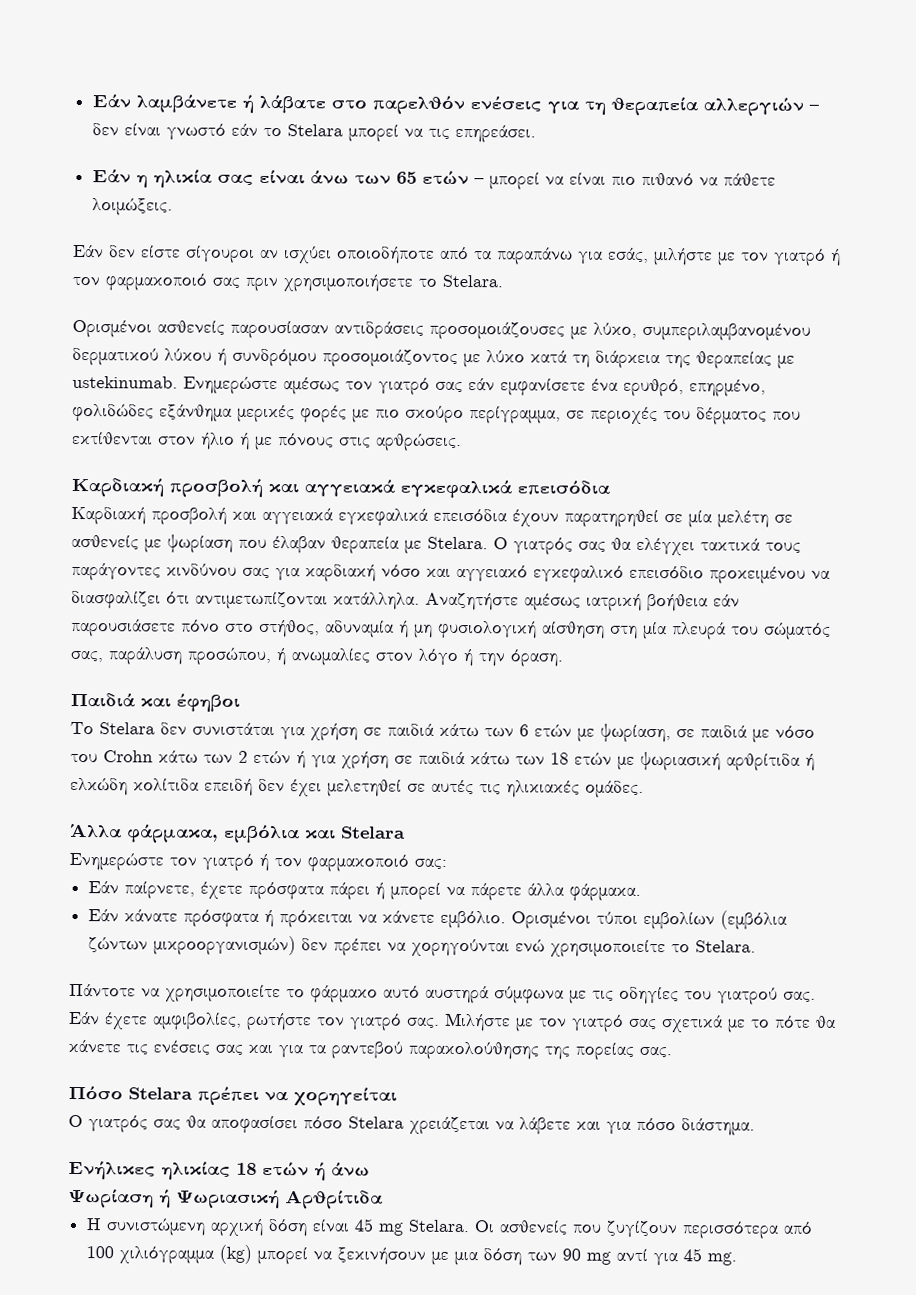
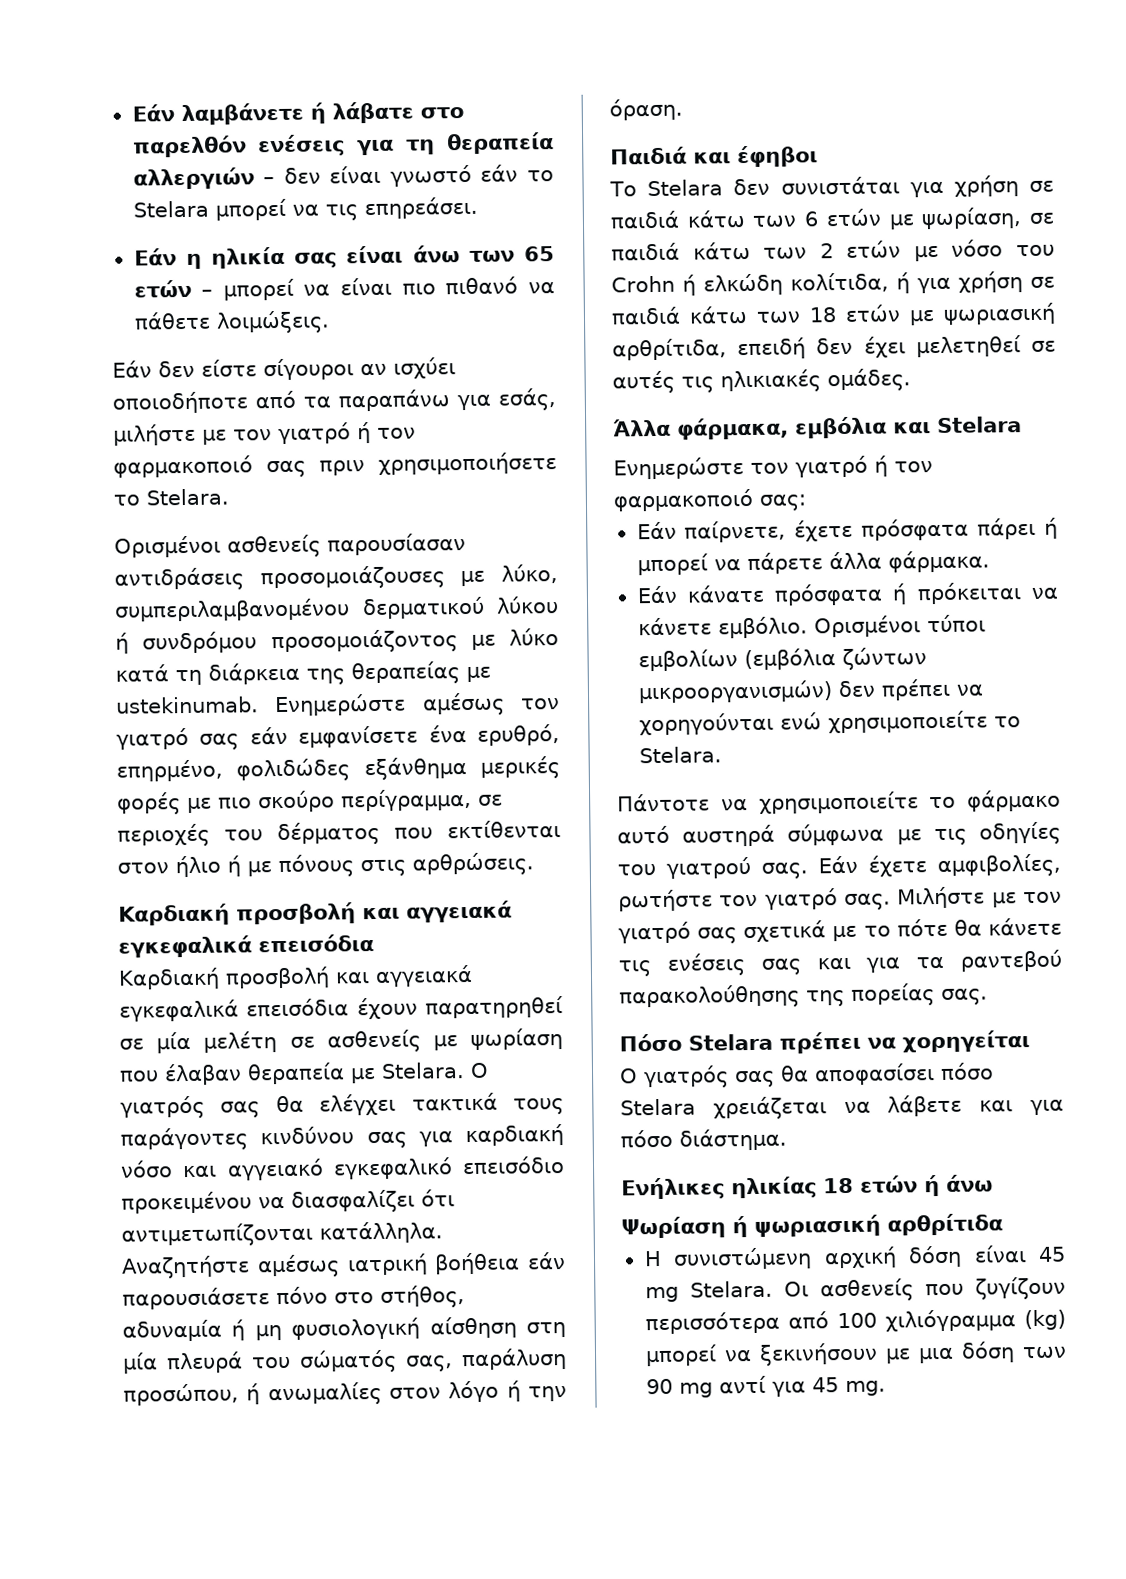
- Το Stelara δεν συνιστάται για χρήση σε παιδιά κάτω των 6 ετών με ψωρίαση, σε παιδιά με νόσο του Crohn κάτω των 2 ετών ή για χρήση σε παιδιά κάτω των 18 ετών με ψωριασική αρθρίτιδα ή ελκώδη κολίτιδα επειδή δεν έχει μελετηθεί σε αυτές τις ηλικιακές ομάδες.
+ Το Stelara δεν συνιστάται για χρήση σε παιδιά κάτω των 6 ετών με ψωρίαση, σε παιδιά κάτω των 2 ετών με νόσο του Crohn ή ελκώδη κολίτιδα, ή για χρήση σε παιδιά κάτω των 18 ετών με ψωριασική αρθρίτιδα, επειδή δεν έχει μελετηθεί σε αυτές τις ηλικιακές ομάδες.
- Ψωρίαση ή Ψωριασική Αρθρίτιδα
+ Ψωρίαση ή ψωριασική αρθρίτιδα

